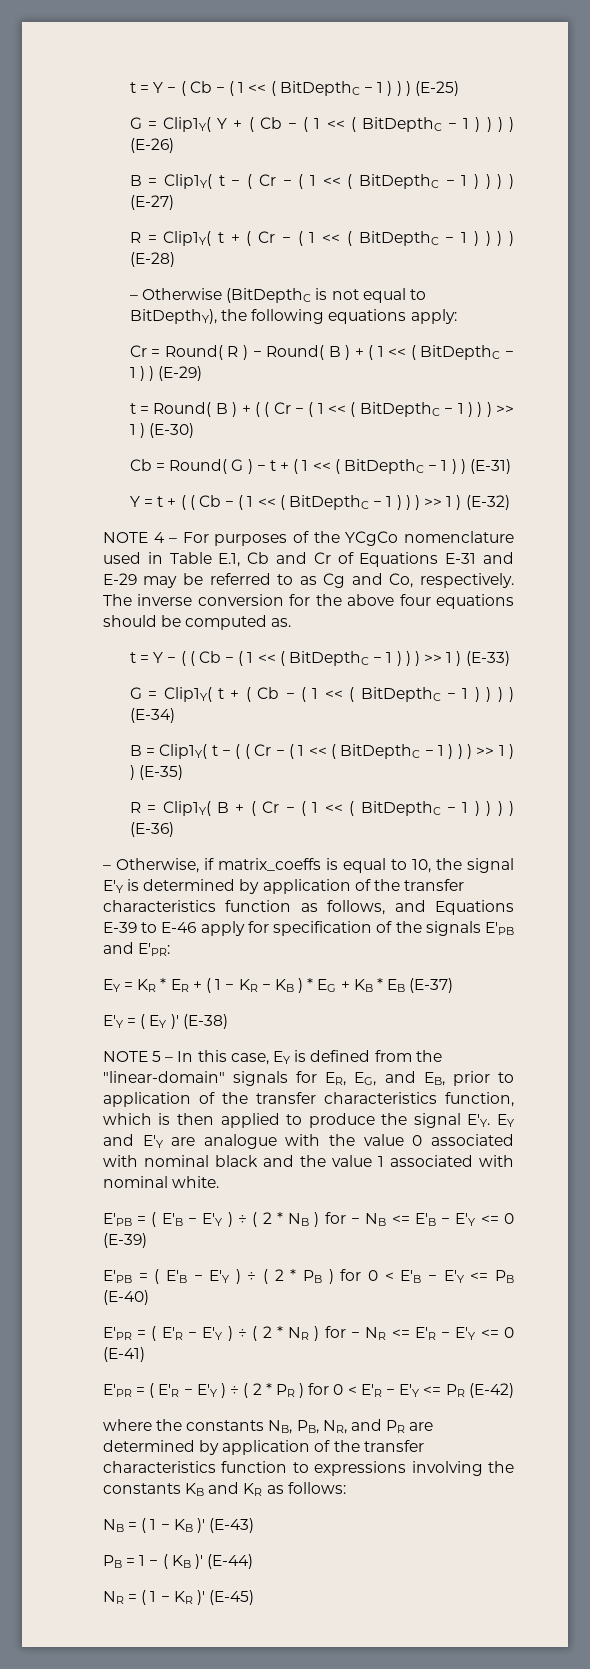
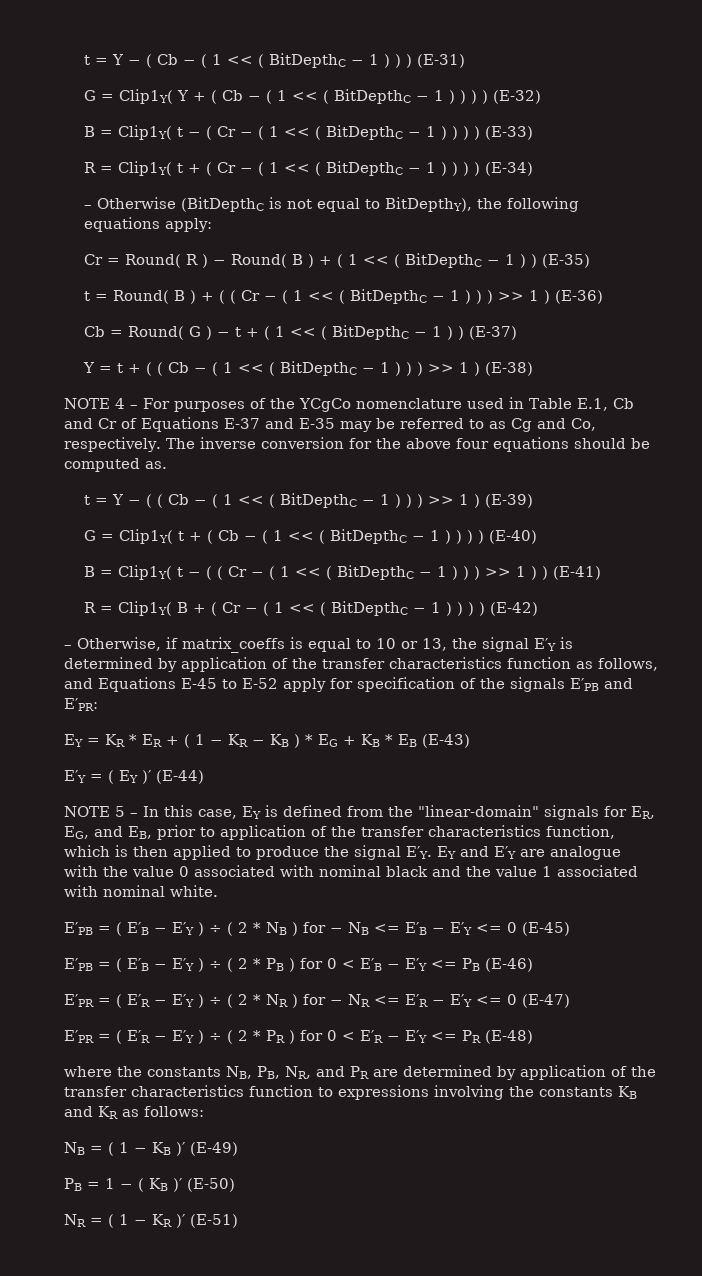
- t = Y − ( Cb − ( 1 << ( BitDepthC − 1 ) ) ) (E-25)
+ t = Y − ( Cb − ( 1 << ( BitDepthC − 1 ) ) ) (E-31)
- G = Clip1Y( Y + ( Cb − ( 1 << ( BitDepthC − 1 ) ) ) ) (E-26)
+ G = Clip1Y( Y + ( Cb − ( 1 << ( BitDepthC − 1 ) ) ) ) (E-32)
- B = Clip1Y( t − ( Cr − ( 1 << ( BitDepthC − 1 ) ) ) ) (E-27)
+ B = Clip1Y( t − ( Cr − ( 1 << ( BitDepthC − 1 ) ) ) ) (E-33)
- R = Clip1Y( t + ( Cr − ( 1 << ( BitDepthC − 1 ) ) ) ) (E-28)
+ R = Clip1Y( t + ( Cr − ( 1 << ( BitDepthC − 1 ) ) ) ) (E-34)
- Cr = Round( R ) − Round( B ) + ( 1 << ( BitDepthC − 1 ) ) (E-29)
+ Cr = Round( R ) − Round( B ) + ( 1 << ( BitDepthC − 1 ) ) (E-35)
- t = Round( B ) + ( ( Cr − ( 1 << ( BitDepthC − 1 ) ) ) >> 1 ) (E-30)
+ t = Round( B ) + ( ( Cr − ( 1 << ( BitDepthC − 1 ) ) ) >> 1 ) (E-36)
- Cb = Round( G ) − t + ( 1 << ( BitDepthC − 1 ) ) (E-31)
+ Cb = Round( G ) − t + ( 1 << ( BitDepthC − 1 ) ) (E-37)
- Y = t + ( ( Cb − ( 1 << ( BitDepthC − 1 ) ) ) >> 1 ) (E-32)
+ Y = t + ( ( Cb − ( 1 << ( BitDepthC − 1 ) ) ) >> 1 ) (E-38)
- NOTE 4 – For purposes of the YCgCo nomenclature used in Table E.1, Cb and Cr of Equations E-31 and E-29 may be referred to as Cg and Co, respectively.
+ NOTE 4 – For purposes of the YCgCo nomenclature used in Table E.1, Cb and Cr of Equations E-37 and E-35 may be referred to as Cg and Co, respectively.
- t = Y − ( ( Cb − ( 1 << ( BitDepthC − 1 ) ) ) >> 1 ) (E-33)
+ t = Y − ( ( Cb − ( 1 << ( BitDepthC − 1 ) ) ) >> 1 ) (E-39)
- G = Clip1Y( t + ( Cb − ( 1 << ( BitDepthC − 1 ) ) ) ) (E-34)
+ G = Clip1Y( t + ( Cb − ( 1 << ( BitDepthC − 1 ) ) ) ) (E-40)
- B = Clip1Y( t − ( ( Cr − ( 1 << ( BitDepthC − 1 ) ) ) >> 1 ) ) (E-35)
+ B = Clip1Y( t − ( ( Cr − ( 1 << ( BitDepthC − 1 ) ) ) >> 1 ) ) (E-41)
- R = Clip1Y( B + ( Cr − ( 1 << ( BitDepthC − 1 ) ) ) ) (E-36)
+ R = Clip1Y( B + ( Cr − ( 1 << ( BitDepthC − 1 ) ) ) ) (E-42)
- – Otherwise, if matrix_coeffs is equal to 10, the signal E′Y is determined by application of the transfer characteristics function as follows, and Equations E-39 to E-46 apply for specification of the signals E′PB and E′PR:
+ – Otherwise, if matrix_coeffs is equal to 10 or 13, the signal E′Y is determined by application of the transfer characteristics function as follows, and Equations E-45 to E-52 apply for specification of the signals E′PB and E′PR:
- EY = KR * ER + ( 1 − KR − KB ) * EG + KB * EB (E-37)
+ EY = KR * ER + ( 1 − KR − KB ) * EG + KB * EB (E-43)
- E′Y = ( EY )′ (E-38)
+ E′Y = ( EY )′ (E-44)
- E′PB = ( E′B − E′Y ) ÷ ( 2 * NB ) for − NB <= E′B − E′Y <= 0 (E-39)
+ E′PB = ( E′B − E′Y ) ÷ ( 2 * NB ) for − NB <= E′B − E′Y <= 0 (E-45)
- E′PB = ( E′B − E′Y ) ÷ ( 2 * PB ) for 0 < E′B − E′Y <= PB (E-40)
+ E′PB = ( E′B − E′Y ) ÷ ( 2 * PB ) for 0 < E′B − E′Y <= PB (E-46)
- E′PR = ( E′R − E′Y ) ÷ ( 2 * NR ) for − NR <= E′R − E′Y <= 0 (E-41)
+ E′PR = ( E′R − E′Y ) ÷ ( 2 * NR ) for − NR <= E′R − E′Y <= 0 (E-47)
- E′PR = ( E′R − E′Y ) ÷ ( 2 * PR ) for 0 < E′R − E′Y <= PR (E-42)
+ E′PR = ( E′R − E′Y ) ÷ ( 2 * PR ) for 0 < E′R − E′Y <= PR (E-48)
- NB = ( 1 − KB )′ (E-43)
+ NB = ( 1 − KB )′ (E-49)
- PB = 1 − ( KB )′ (E-44)
+ PB = 1 − ( KB )′ (E-50)
- NR = ( 1 − KR )′ (E-45)
+ NR = ( 1 − KR )′ (E-51)

